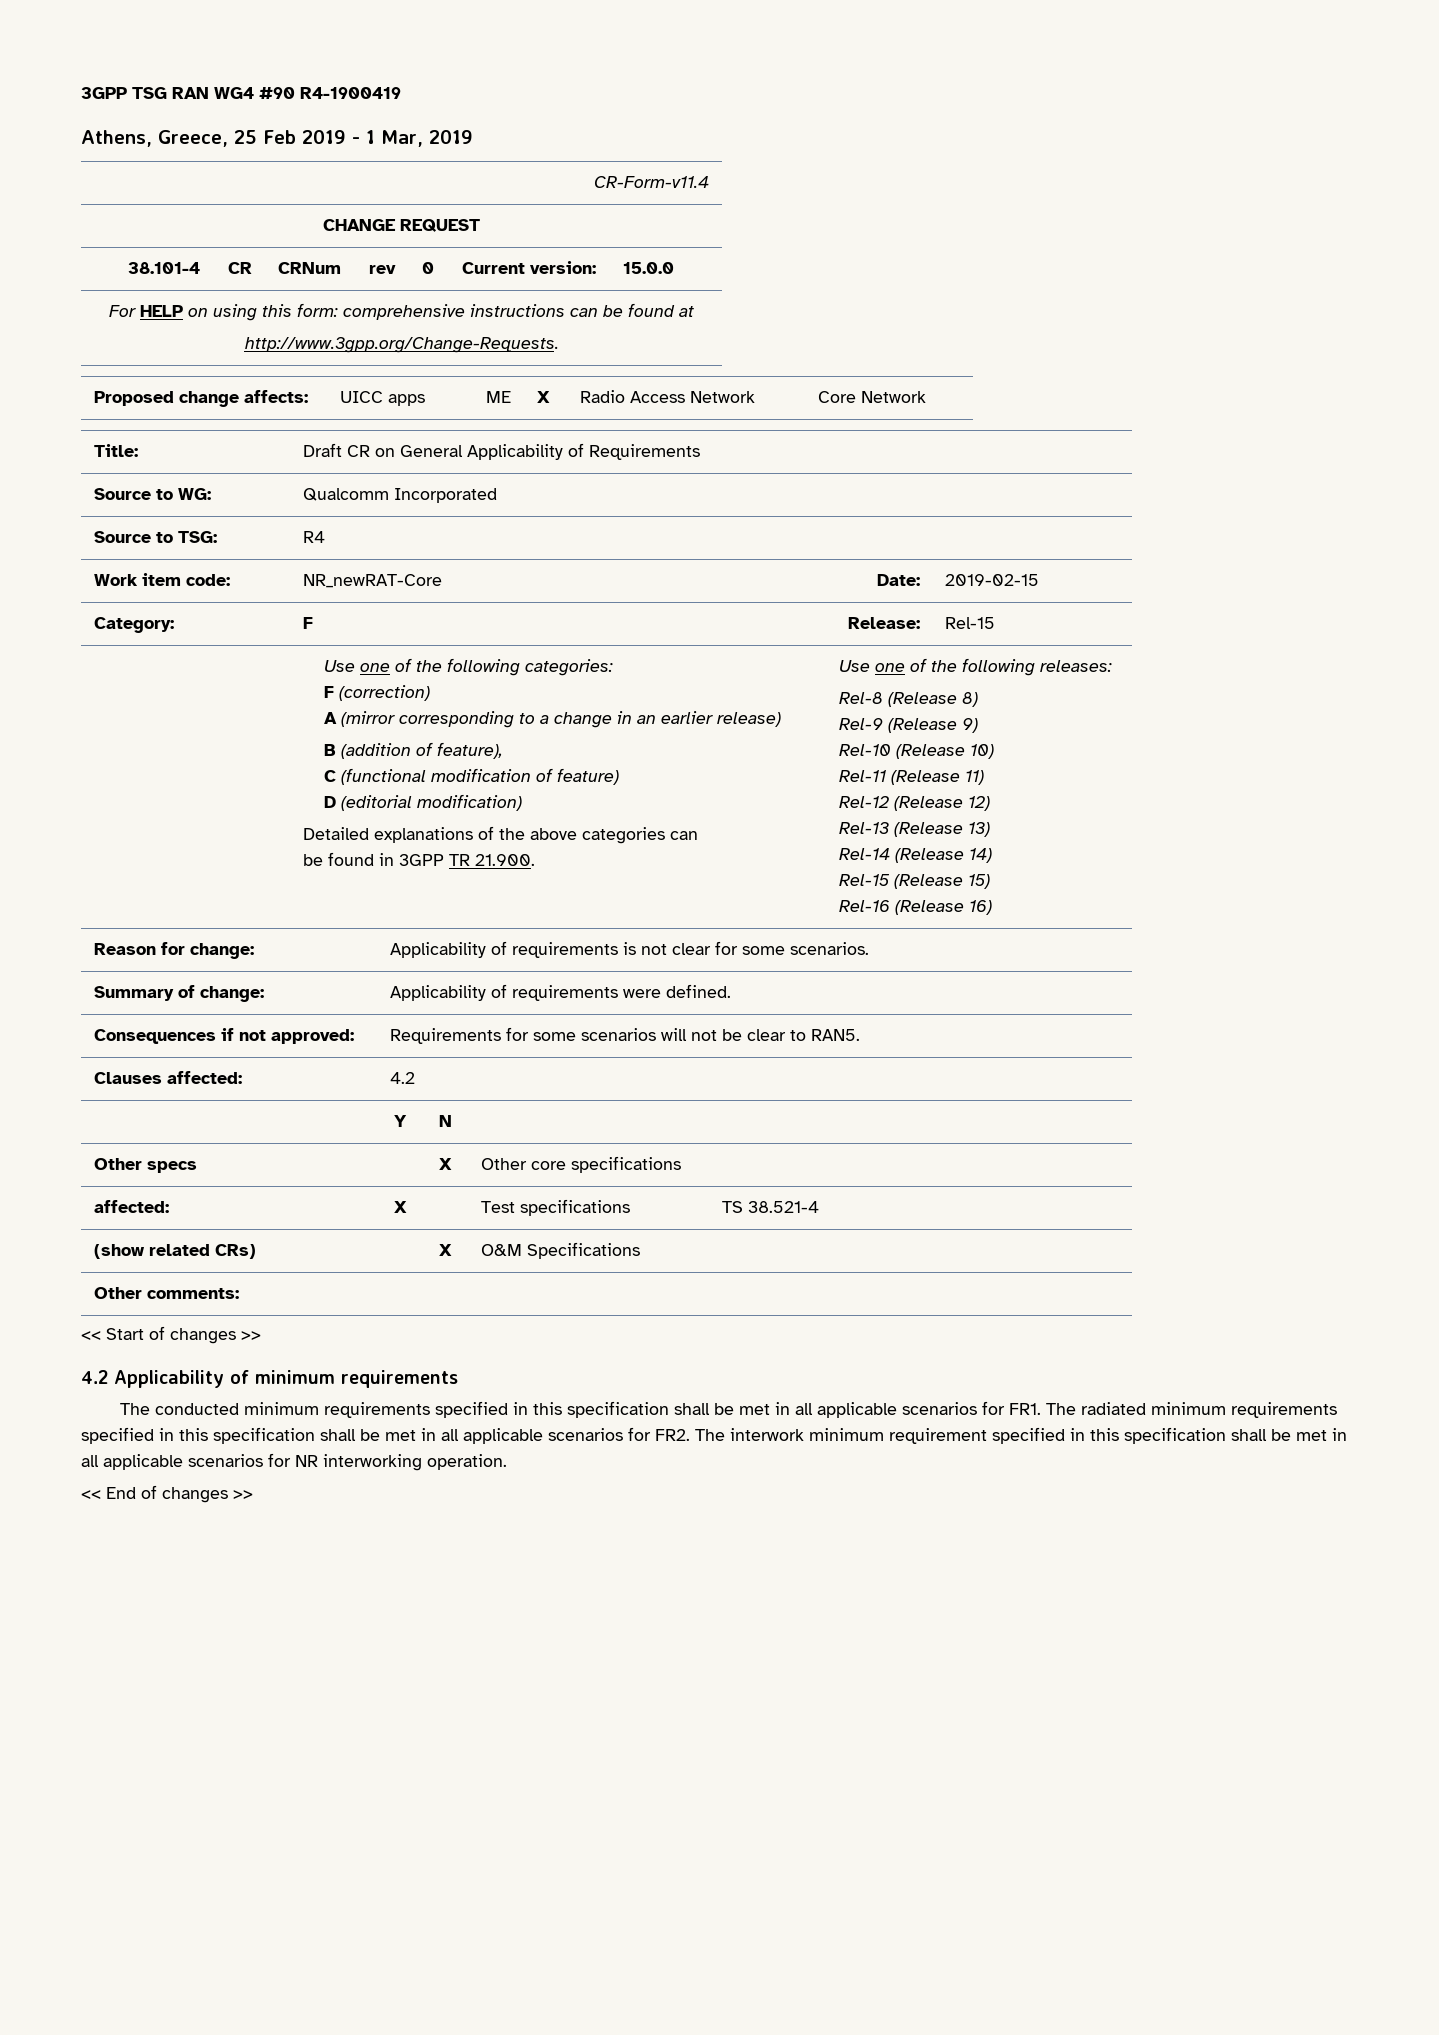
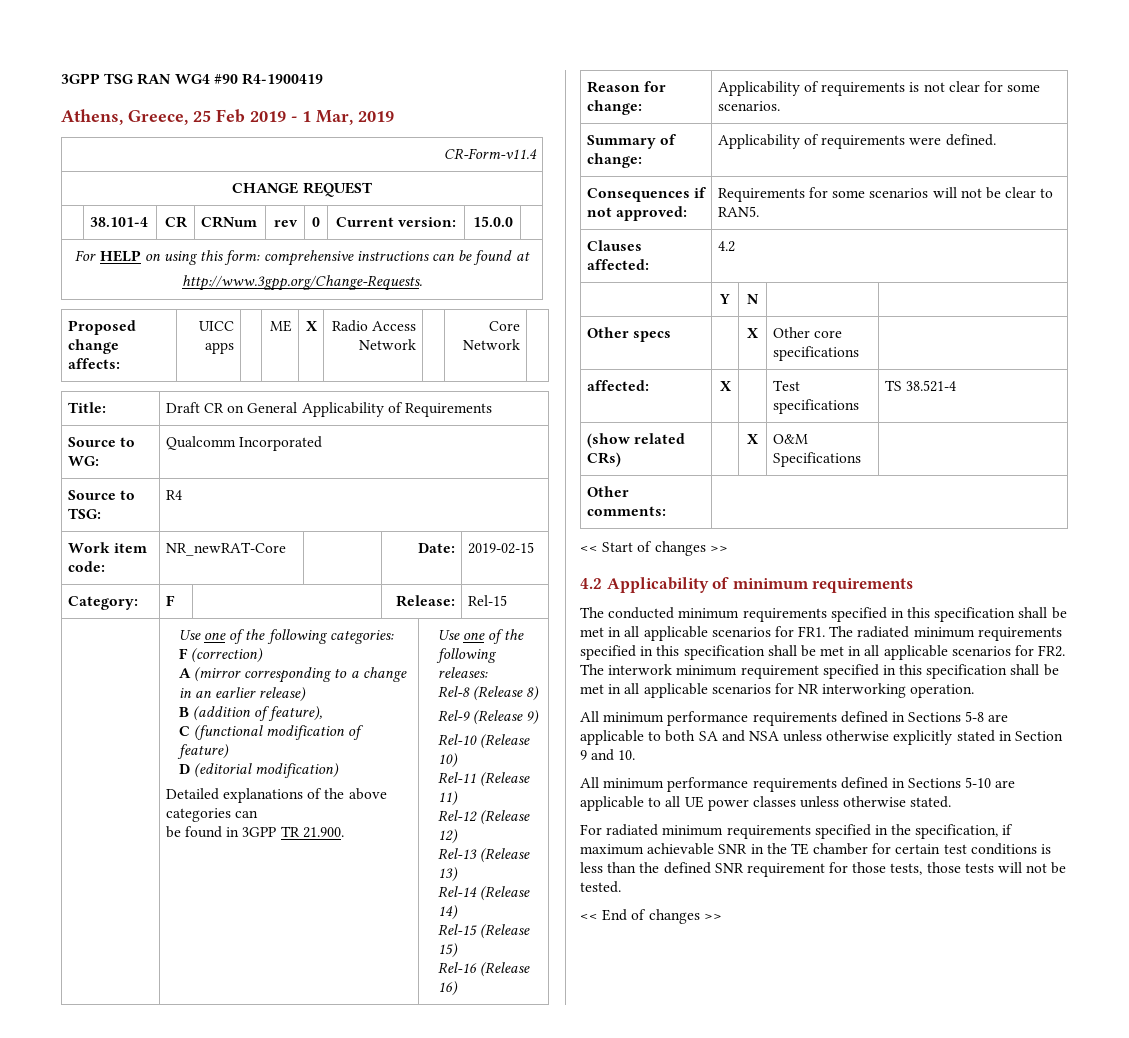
+ All minimum performance requirements defined in Sections 5-8 are applicable to both SA and NSA unless otherwise explicitly stated in Section 9 and 10.
+ All minimum performance requirements defined in Sections 5-10 are applicable to all UE power classes unless otherwise stated.
+ For radiated minimum requirements specified in the specification, if maximum achievable SNR in the TE chamber for certain test conditions is less than the defined SNR requirement for those tests, those tests will not be tested.

